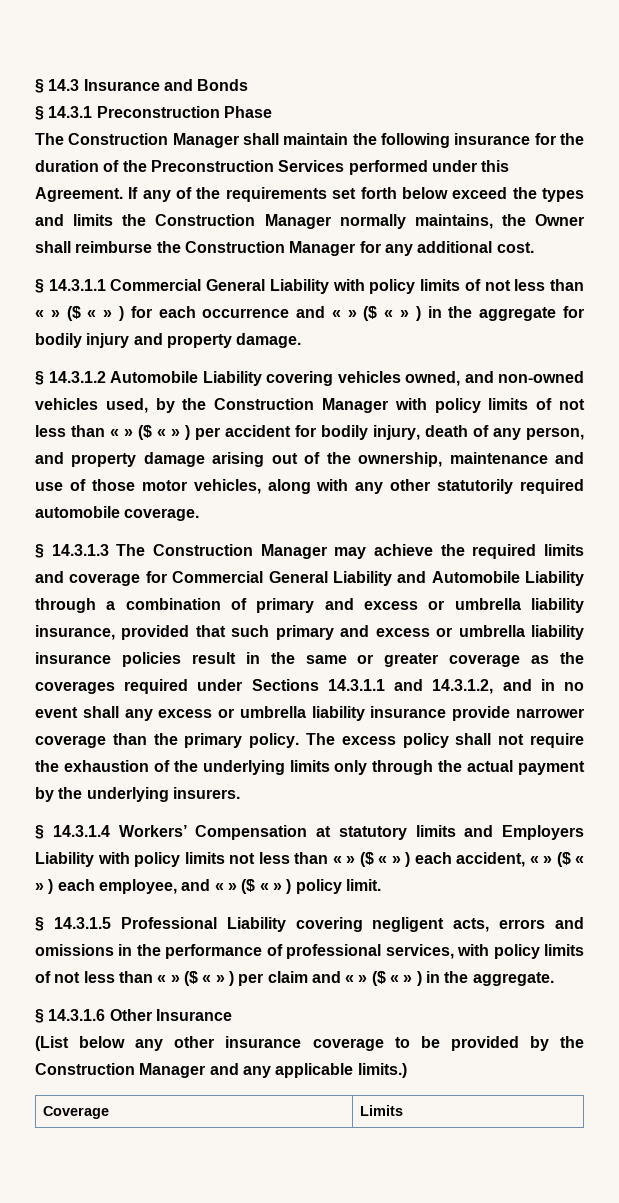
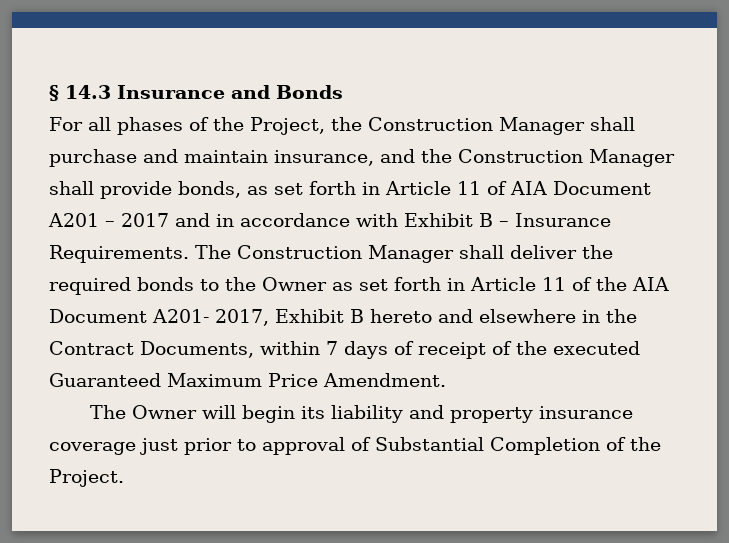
- § 14.3.1 Preconstruction Phase
- The Construction Manager shall maintain the following insurance for the duration of the Preconstruction Services performed under this Agreement. If any of the requirements set forth below exceed the types and limits the Construction Manager normally maintains, the Owner shall reimburse the Construction Manager for any additional cost.
- § 14.3.1.1 Commercial General Liability with policy limits of not less than « » ($ « » ) for each occurrence and « » ($ « » ) in the aggregate for bodily injury and property damage.
- § 14.3.1.2 Automobile Liability covering vehicles owned, and non-owned vehicles used, by the Construction Manager with policy limits of not less than « » ($ « » ) per accident for bodily injury, death of any person, and property damage arising out of the ownership, maintenance and use of those motor vehicles, along with any other statutorily required automobile coverage.
- § 14.3.1.3 The Construction Manager may achieve the required limits and coverage for Commercial General Liability and Automobile Liability through a combination of primary and excess or umbrella liability insurance, provided that such primary and excess or umbrella liability insurance policies result in the same or greater coverage as the coverages required under Sections 14.3.1.1 and 14.3.1.2, and in no event shall any excess or umbrella liability insurance provide narrower coverage than the primary policy. The excess policy shall not require the exhaustion of the underlying limits only through the actual payment by the underlying insurers.
- § 14.3.1.4 Workers’ Compensation at statutory limits and Employers Liability with policy limits not less than « » ($ « » ) each accident, « » ($ « » ) each employee, and « » ($ « » ) policy limit.
- § 14.3.1.5 Professional Liability covering negligent acts, errors and omissions in the performance of professional services, with policy limits of not less than « » ($ « » ) per claim and « » ($ « » ) in the aggregate.
- § 14.3.1.6 Other Insurance
- (List below any other insurance coverage to be provided by the Construction Manager and any applicable limits.)
- Coverage | Limits
+ For all phases of the Project, the Construction Manager shall purchase and maintain insurance, and the Construction Manager shall provide bonds, as set forth in Article 11 of AIA Document A201 – 2017 and in accordance with Exhibit B – Insurance Requirements. The Construction Manager shall deliver the required bonds to the Owner as set forth in Article 11 of the AIA Document A201- 2017, Exhibit B hereto and elsewhere in the Contract Documents, within 7 days of receipt of the executed Guaranteed Maximum Price Amendment.
+ The Owner will begin its liability and property insurance coverage just prior to approval of Substantial Completion of the Project.

